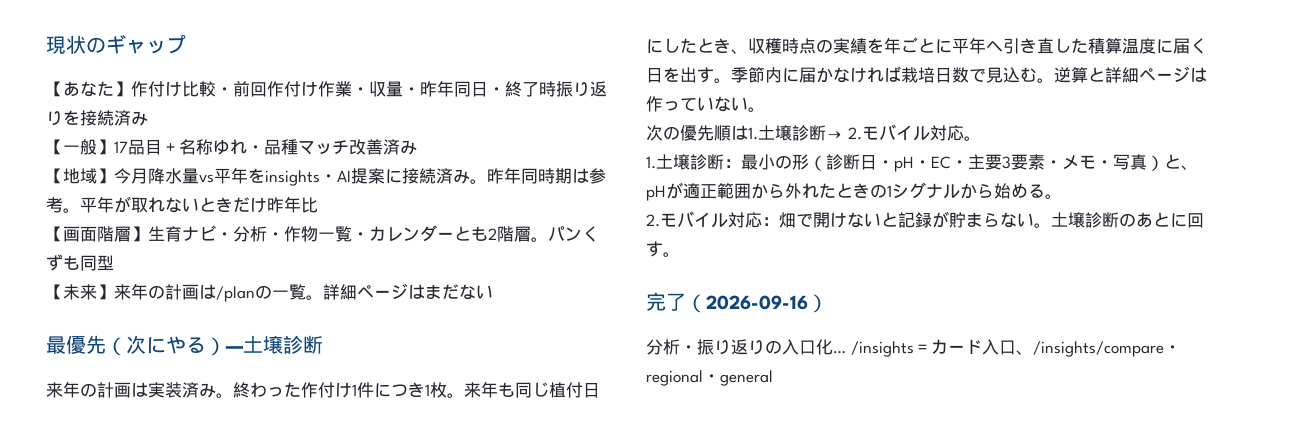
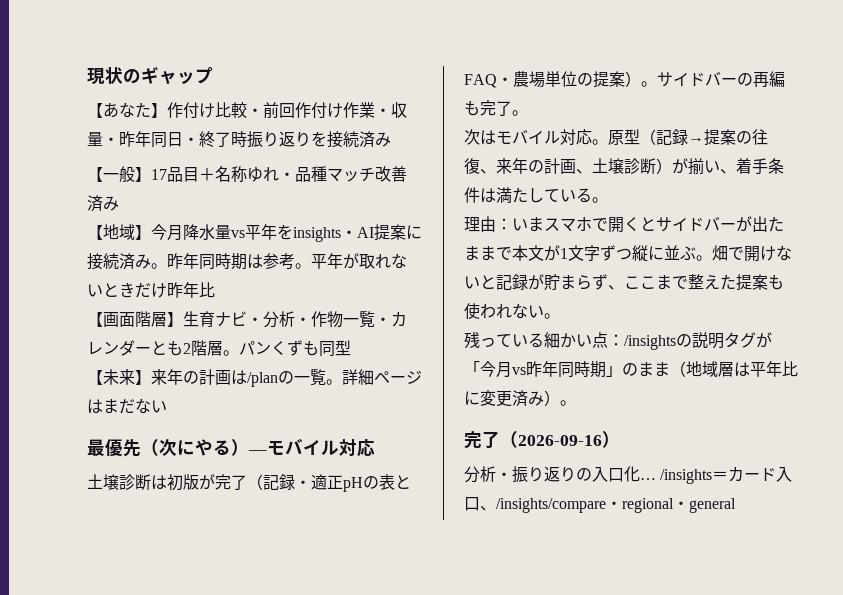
- 最優先（次にやる）—土壌診断
- 来年の計画は実装済み。終わった作付け1件につき1枚。来年も同じ植付日にしたとき、収穫時点の実績を年ごとに平年へ引き直した積算温度に届く日を出す。季節内に届かなければ栽培日数で見込む。逆算と詳細ページは作っていない。
- 次の優先順は1.土壌診断→ 2.モバイル対応。
- 1.土壌診断：最小の形（診断日・pH・EC・主要3要素・メモ・写真）と、pHが適正範囲から外れたときの1シグナルから始める。
- 2.モバイル対応：畑で開けないと記録が貯まらない。土壌診断のあとに回す。
+ 最優先（次にやる）—モバイル対応
+ 土壌診断は初版が完了（記録・適正pHの表とFAQ・農場単位の提案）。サイドバーの再編も完了。
+ 次はモバイル対応。原型（記録→提案の往復、来年の計画、土壌診断）が揃い、着手条件は満たしている。
+ 理由：いまスマホで開くとサイドバーが出たままで本文が1文字ずつ縦に並ぶ。畑で開けないと記録が貯まらず、ここまで整えた提案も使われない。
+ 残っている細かい点：/insightsの説明タグが「今月vs昨年同時期」のまま（地域層は平年比に変更済み）。

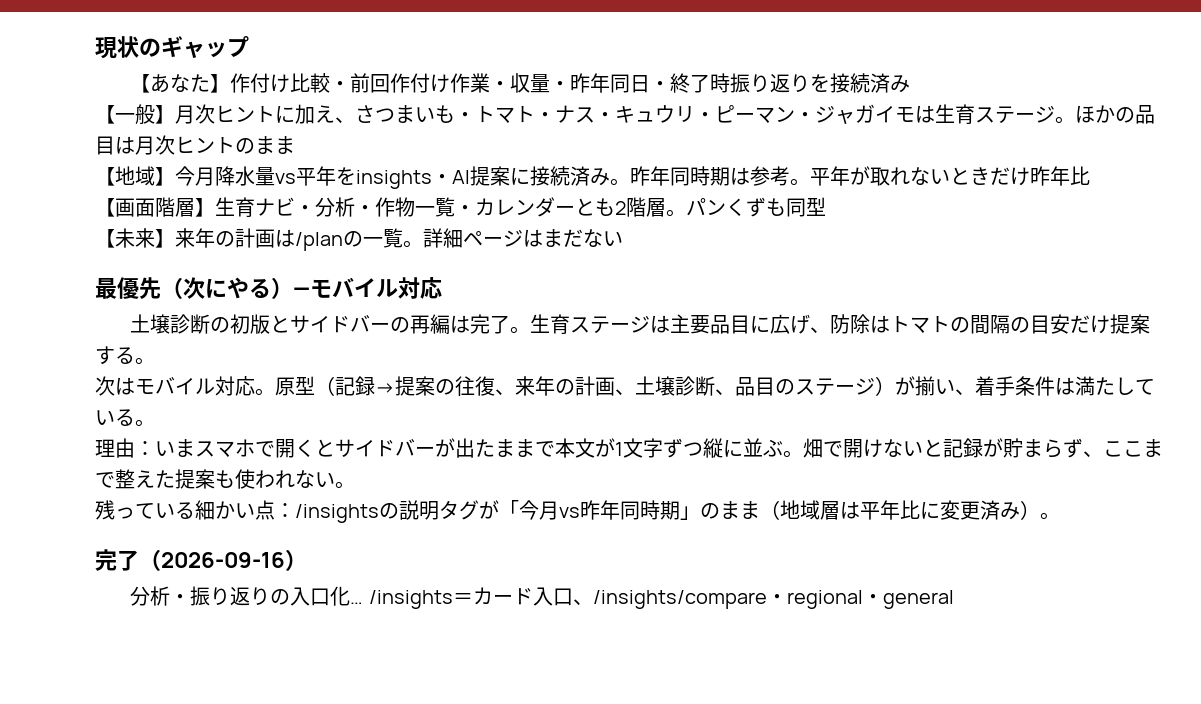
- 【一般】17品目＋名称ゆれ・品種マッチ改善済み
+ 【一般】月次ヒントに加え、さつまいも・トマト・ナス・キュウリ・ピーマン・ジャガイモは生育ステージ。ほかの品目は月次ヒントのまま
- 土壌診断は初版が完了（記録・適正pHの表とFAQ・農場単位の提案）。サイドバーの再編も完了。
+ 土壌診断の初版とサイドバーの再編は完了。生育ステージは主要品目に広げ、防除はトマトの間隔の目安だけ提案する。
- 原型（記録→提案の往復、来年の計画、土壌診断）が揃い、着手条件は満たしている。
+ 原型（記録→提案の往復、来年の計画、土壌診断、品目のステージ）が揃い、着手条件は満たしている。

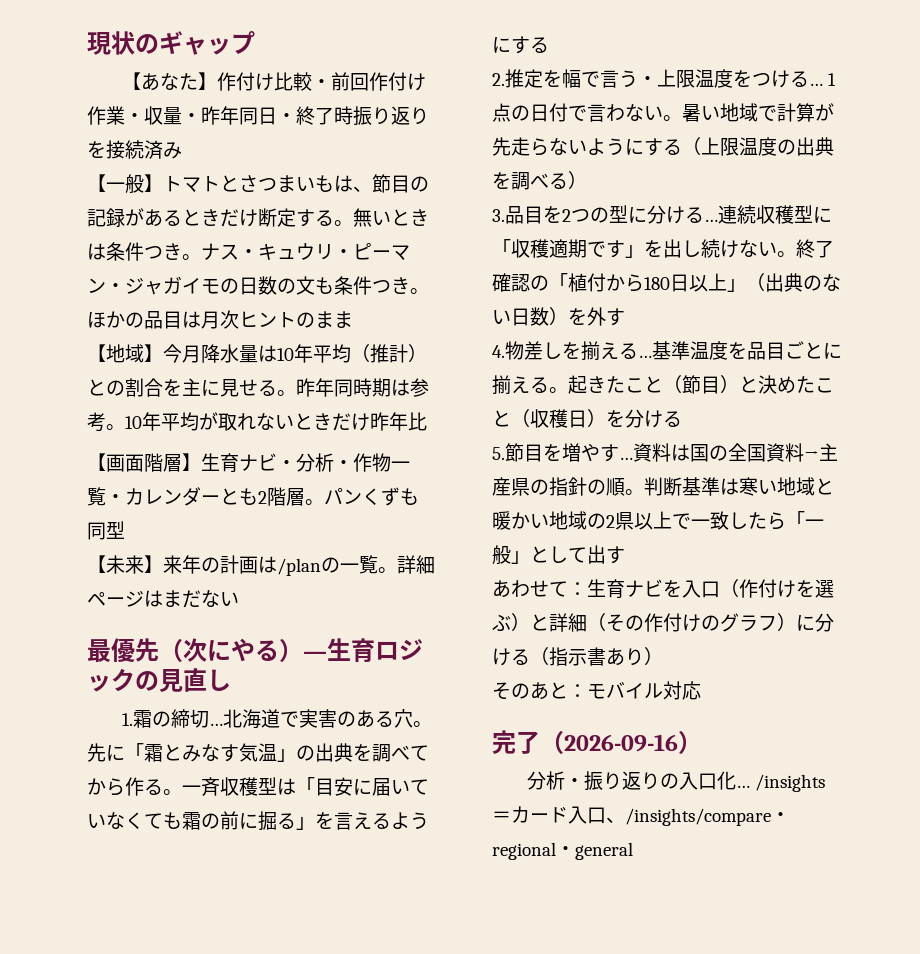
- 【一般】月次ヒントに加え、さつまいも・トマト・ナス・キュウリ・ピーマン・ジャガイモは生育ステージ。
+ 【一般】トマトとさつまいもは、節目の記録があるときだけ断定する。無いときは条件つき。ナス・キュウリ・ピーマン・ジャガイモの日数の文も条件つき。
- 【地域】今月降水量vs平年をinsights・AI提案に接続済み。
+ 【地域】今月降水量は10年平均（推計）との割合を主に見せる。
- 平年が取れないときだけ昨年比
+ 10年平均が取れないときだけ昨年比
- 最優先（次にやる）—モバイル対応
- 土壌診断の初版とサイドバーの再編は完了。生育ステージは主要品目に広げ、防除はトマトの間隔の目安だけ提案する。
- 次はモバイル対応。原型（記録→提案の往復、来年の計画、土壌診断、品目のステージ）が揃い、着手条件は満たしている。
- 理由：いまスマホで開くとサイドバーが出たままで本文が1文字ずつ縦に並ぶ。畑で開けないと記録が貯まらず、ここまで整えた提案も使われない。
- 残っている細かい点：/insightsの説明タグが「今月vs昨年同時期」のまま（地域層は平年比に変更済み）。
+ 最優先（次にやる）—生育ロジックの見直し
+ 1.霜の締切…北海道で実害のある穴。先に「霜とみなす気温」の出典を調べてから作る。一斉収穫型は「目安に届いていなくても霜の前に掘る」を言えるようにする
+ 2.推定を幅で言う・上限温度をつける… 1点の日付で言わない。暑い地域で計算が先走らないようにする（上限温度の出典を調べる）
+ 3.品目を2つの型に分ける…連続収穫型に「収穫適期です」を出し続けない。終了確認の「植付から180日以上」（出典のない日数）を外す
+ 4.物差しを揃える…基準温度を品目ごとに揃える。起きたこと（節目）と決めたこと（収穫日）を分ける
+ 5.節目を増やす…資料は国の全国資料→主産県の指針の順。判断基準は寒い地域と暖かい地域の2県以上で一致したら「一般」として出す
+ あわせて：生育ナビを入口（作付けを選ぶ）と詳細（その作付けのグラフ）に分ける（指示書あり）
+ そのあと：モバイル対応

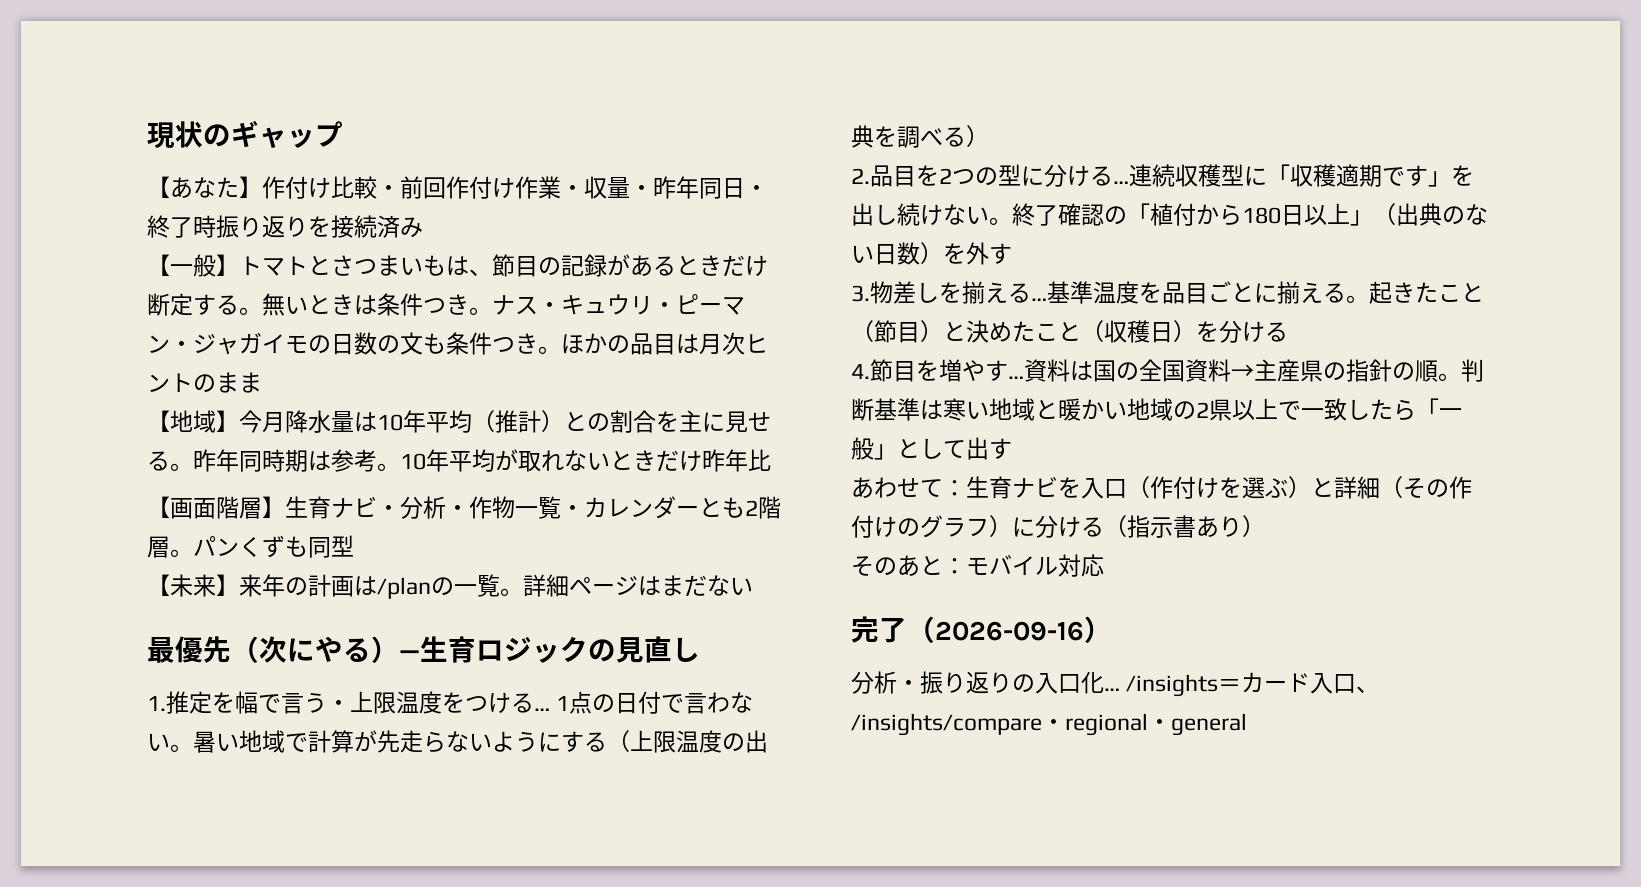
- 1.霜の締切…北海道で実害のある穴。先に「霜とみなす気温」の出典を調べてから作る。一斉収穫型は「目安に届いていなくても霜の前に掘る」を言えるようにする
- 2.推定を幅で言う・上限温度をつける…
+ 1.推定を幅で言う・上限温度をつける…
- 3.品目を2つの型に分ける…
+ 2.品目を2つの型に分ける…
- 4.物差しを揃える…
+ 3.物差しを揃える…
- 5.節目を増やす…
+ 4.節目を増やす…

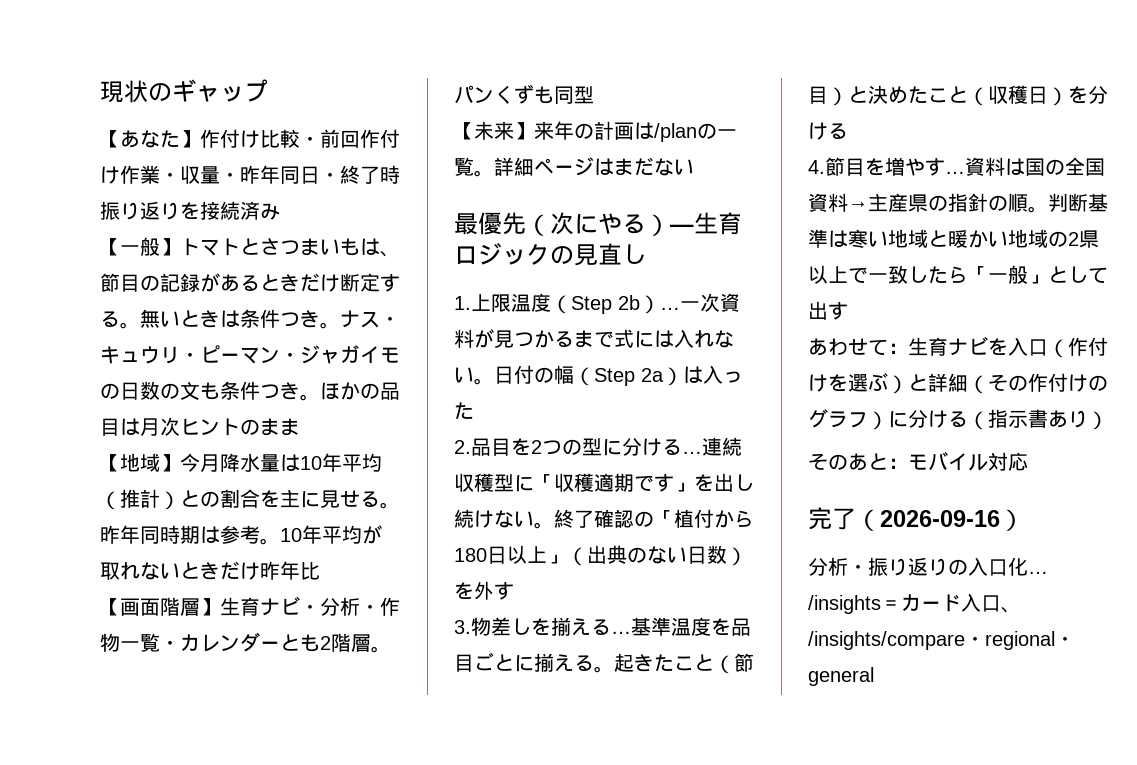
- 1.推定を幅で言う・上限温度をつける… 1点の日付で言わない。暑い地域で計算が先走らないようにする（上限温度の出典を調べる）
+ 1.上限温度（Step 2b）…一次資料が見つかるまで式には入れない。日付の幅（Step 2a）は入った

